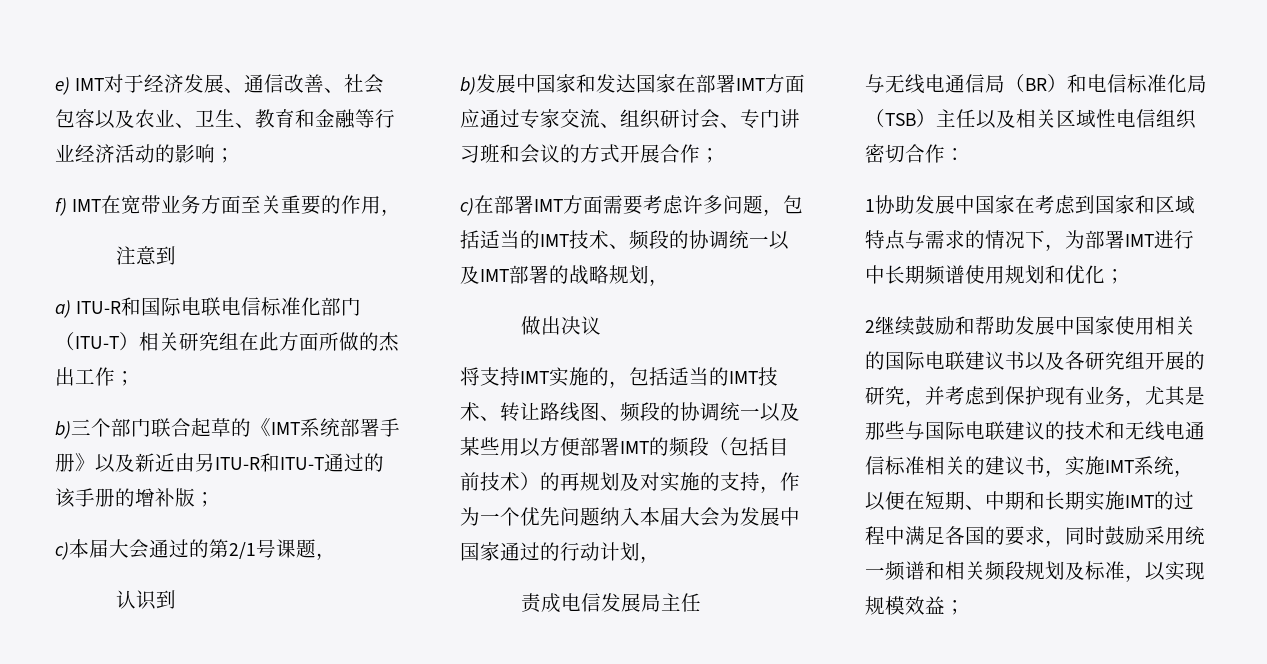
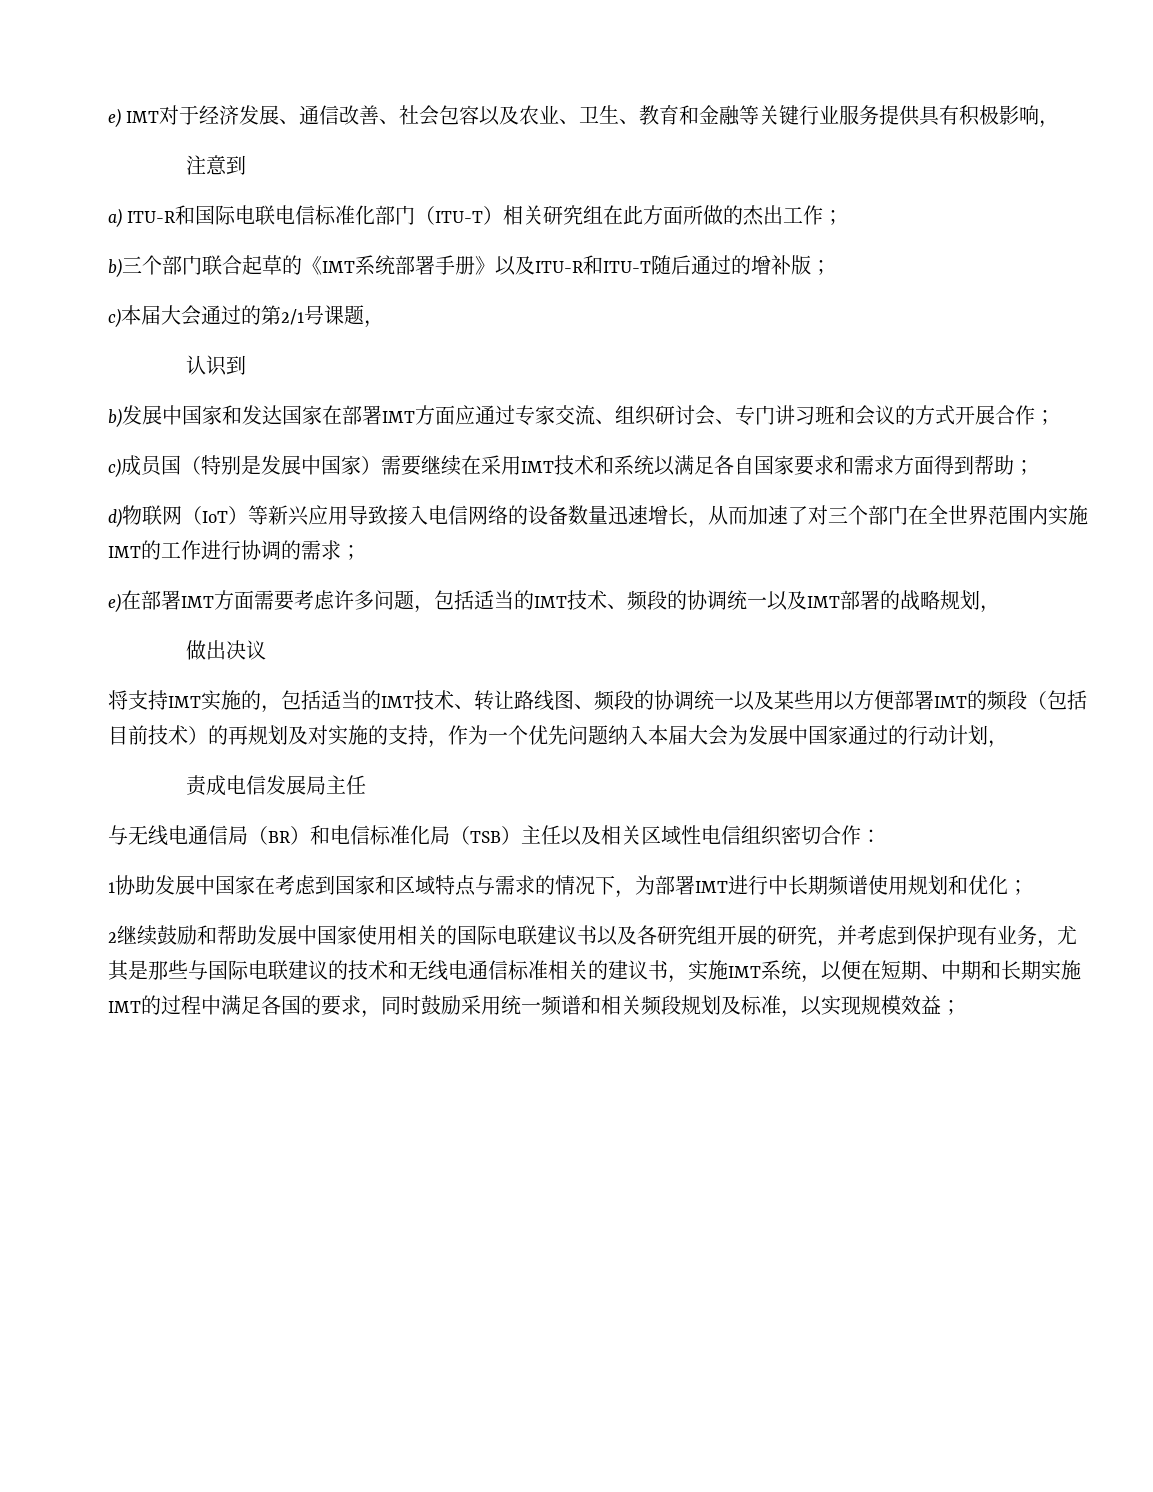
- e) IMT对于经济发展、通信改善、社会包容以及农业、卫生、教育和金融等行业经济活动的影响；
- f) IMT在宽带业务方面至关重要的作用，
+ e) IMT对于经济发展、通信改善、社会包容以及农业、卫生、教育和金融等关键行业服务提供具有积极影响，
- b)三个部门联合起草的《IMT系统部署手册》以及新近由另ITU-R和ITU-T通过的该手册的增补版；
+ b)三个部门联合起草的《IMT系统部署手册》以及ITU-R和ITU-T随后通过的增补版；
- c)在部署IMT方面需要考虑许多问题，包括适当的IMT技术、频段的协调统一以及IMT部署的战略规划，
+ c)成员国（特别是发展中国家）需要继续在采用IMT技术和系统以满足各自国家要求和需求方面得到帮助；
+ d)物联网（IoT）等新兴应用导致接入电信网络的设备数量迅速增长，从而加速了对三个部门在全世界范围内实施IMT的工作进行协调的需求；
+ e)在部署IMT方面需要考虑许多问题，包括适当的IMT技术、频段的协调统一以及IMT部署的战略规划，

